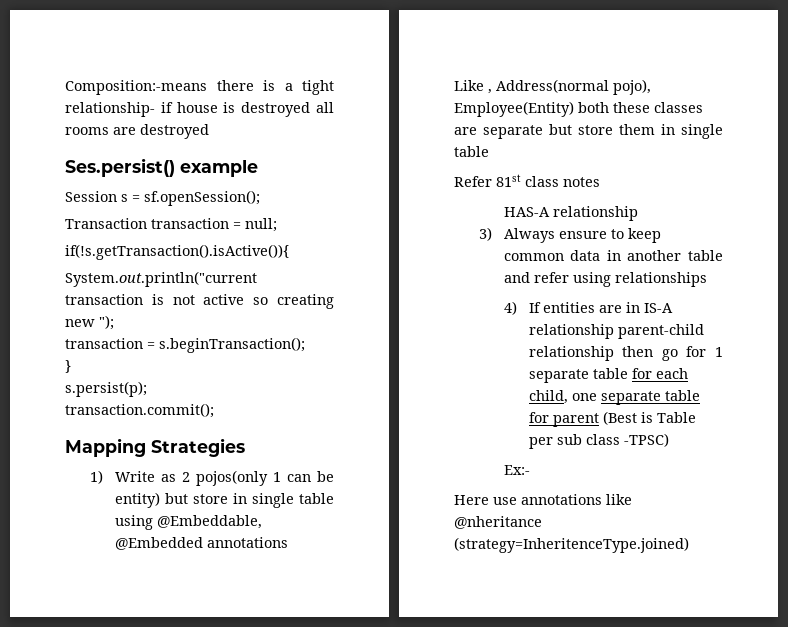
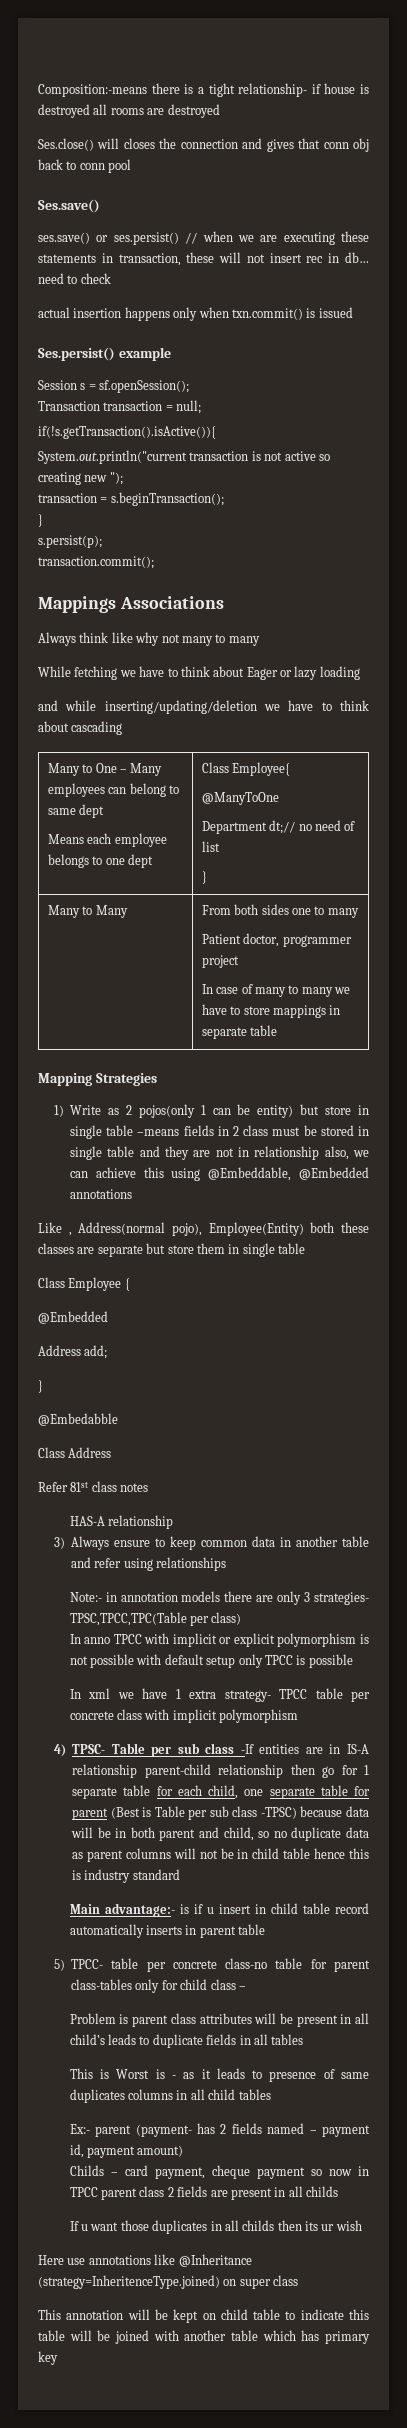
+ Ses.close() will closes the connection and gives that conn obj back to conn pool
+ Ses.save()
+ ses.save() or ses.persist() // when we are executing these statements in transaction, these will not insert rec in db… need to check
+ actual insertion happens only when txn.commit() is issued
+ Mappings Associations
+ Always think like why not many to many
+ While fetching we have to think about Eager or lazy loading
+ and while inserting/updating/deletion we have to think about cascading
+ Many to One – Many employees can belong to same dept
+ Means each employee belongs to one dept | Class Employee{
+ @ManyToOne
+ Department dt;// no need of list
+ }
+ Many to Many | From both sides one to many
+ Patient doctor, programmer project
+ In case of many to many we have to store mappings in separate table
- 1) Write as 2 pojos(only 1 can be entity) but store in single table using @Embeddable, @Embedded annotations
+ 1) Write as 2 pojos(only 1 can be entity) but store in single table –means fields in 2 class must be stored in single table and they are not in relationship also, we can achieve this using @Embeddable, @Embedded annotations
+ Class Employee {
+ @Embedded
+ Address add;
+ }
+ @Embedabble
+ Class Address
- 4) If entities are in IS-A relationship parent-child relationship then go for 1 separate table for each child, one separate table for parent (Best is Table per sub class -TPSC)
- Ex:-
- Here use annotations like @nheritance (strategy=InheritenceType.joined)
+ Note:- in annotation models there are only 3 strategies- TPSC,TPCC,TPC(Table per class)
+ In anno TPCC with implicit or explicit polymorphism is not possible with default setup only TPCC is possible
+ In xml we have 1 extra strategy- TPCC table per concrete class with implicit polymorphism
+ 4) TPSC- Table per sub class -If entities are in IS-A relationship parent-child relationship then go for 1 separate table for each child, one separate table for parent (Best is Table per sub class -TPSC) because data will be in both parent and child, so no duplicate data as parent columns will not be in child table hence this is industry standard
+ Main advantage:- is if u insert in child table record automatically inserts in parent table
+ 5) TPCC- table per concrete class-no table for parent class-tables only for child class –
+ Problem is parent class attributes will be present in all child’s leads to duplicate fields in all tables
+ This is Worst is - as it leads to presence of same duplicates columns in all child tables
+ Ex:- parent (payment- has 2 fields named – payment id, payment amount)
+ Childs – card payment, cheque payment so now in TPCC parent class 2 fields are present in all childs
+ If u want those duplicates in all childs then its ur wish
+ Here use annotations like @Inheritance (strategy=InheritenceType.joined) on super class
+ This annotation will be kept on child table to indicate this table will be joined with another table which has primary key

